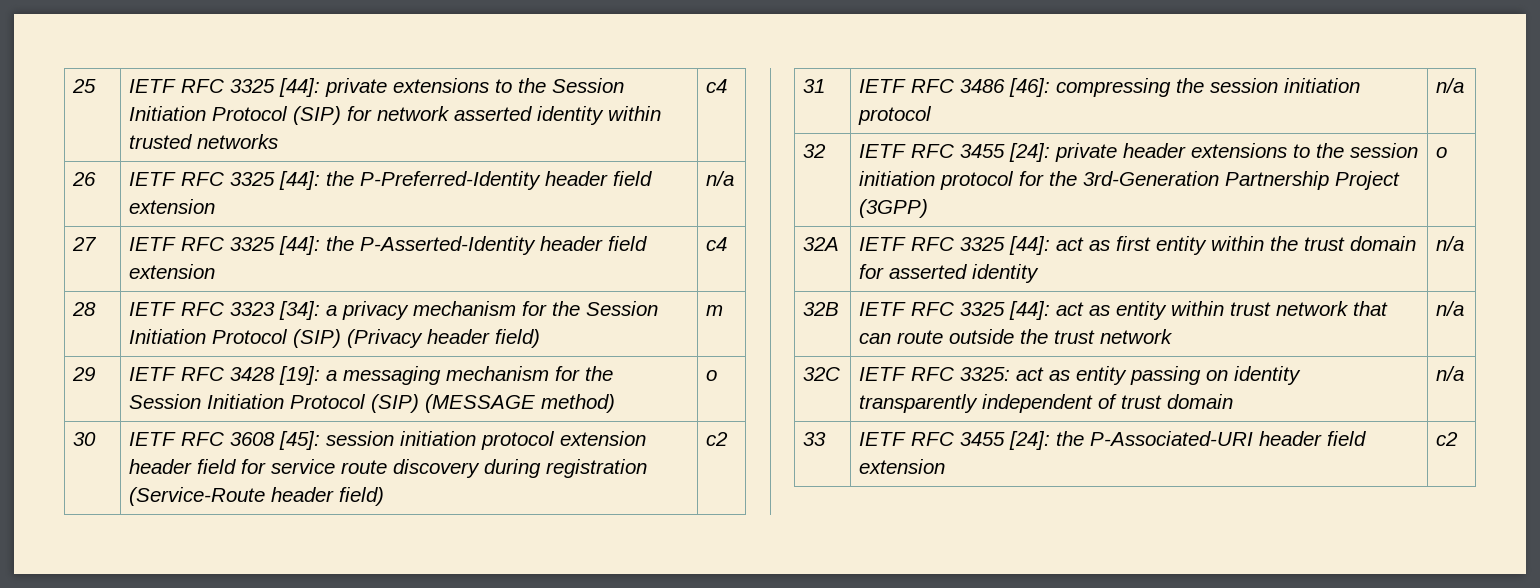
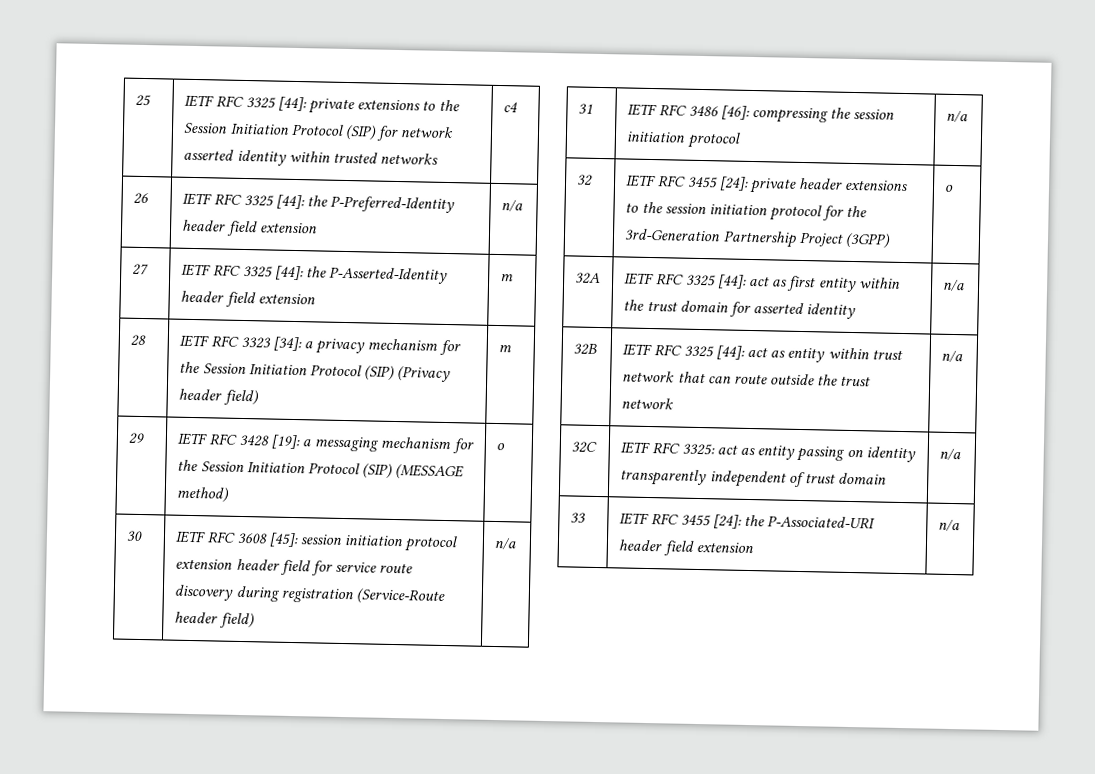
- 27 | IETF RFC 3325 [44]: the P-Asserted-Identity header field extension | c4
+ 27 | IETF RFC 3325 [44]: the P-Asserted-Identity header field extension | m
- 30 | IETF RFC 3608 [45]: session initiation protocol extension header field for service route discovery during registration (Service-Route header field) | c2
+ 30 | IETF RFC 3608 [45]: session initiation protocol extension header field for service route discovery during registration (Service-Route header field) | n/a
- 33 | IETF RFC 3455 [24]: the P-Associated-URI header field extension | c2
+ 33 | IETF RFC 3455 [24]: the P-Associated-URI header field extension | n/a

